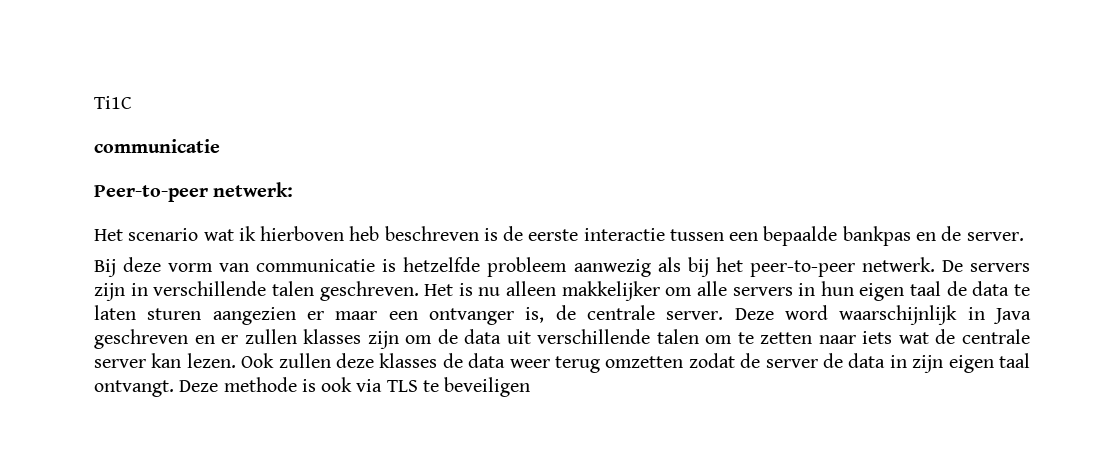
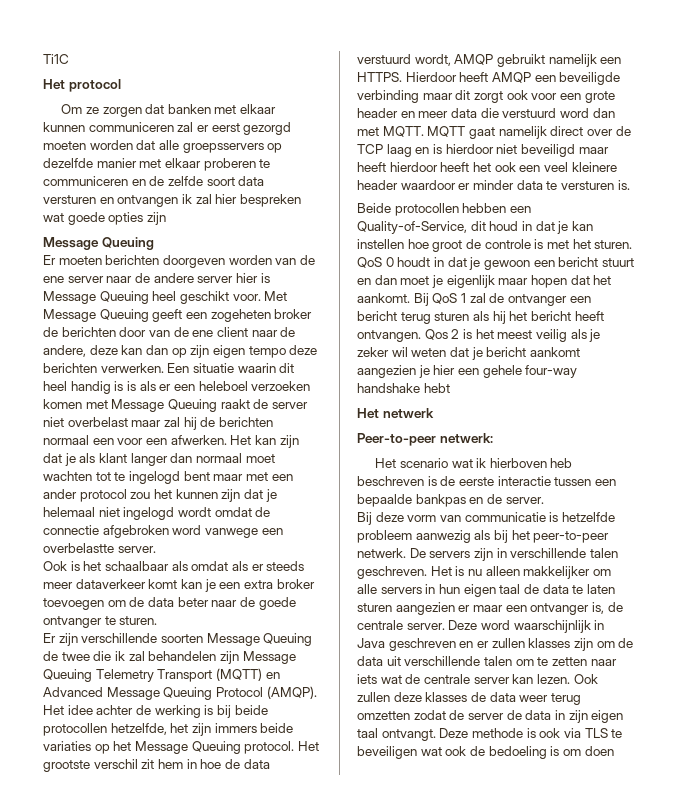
  Ti1C
- communicatie
+ Het protocol
+ Om ze zorgen dat banken met elkaar kunnen communiceren zal er eerst gezorgd moeten worden dat alle groepsservers op dezelfde manier met elkaar proberen te communiceren en de zelfde soort data versturen en ontvangen ik zal hier bespreken wat goede opties zijn
+ Message Queuing
+ Er moeten berichten doorgeven worden van de ene server naar de andere server hier is Message Queuing heel geschikt voor. Met Message Queuing geeft een zogeheten broker de berichten door van de ene client naar de andere, deze kan dan op zijn eigen tempo deze berichten verwerken. Een situatie waarin dit heel handig is is als er een heleboel verzoeken komen met Message Queuing raakt de server niet overbelast maar zal hij de berichten normaal een voor een afwerken. Het kan zijn dat je als klant langer dan normaal moet wachten tot te ingelogd bent maar met een ander protocol zou het kunnen zijn dat je helemaal niet ingelogd wordt omdat de connectie afgebroken word vanwege een overbelastte server.
+ Ook is het schaalbaar als omdat als er steeds meer dataverkeer komt kan je een extra broker toevoegen om de data beter naar de goede ontvanger te sturen.
+ Er zijn verschillende soorten Message Queuing de twee die ik zal behandelen zijn Message Queuing Telemetry Transport (MQTT) en Advanced Message Queuing Protocol (AMQP). Het idee achter de werking is bij beide protocollen hetzelfde, het zijn immers beide variaties op het Message Queuing protocol. Het grootste verschil zit hem in hoe de data verstuurd wordt, AMQP gebruikt namelijk een HTTPS. Hierdoor heeft AMQP een beveiligde verbinding maar dit zorgt ook voor een grote header en meer data die verstuurd word dan met MQTT. MQTT gaat namelijk direct over de TCP laag en is hierdoor niet beveiligd maar heeft hierdoor heeft het ook een veel kleinere header waardoor er minder data te versturen is.
+ Beide protocollen hebben een Quality-of-Service, dit houd in dat je kan instellen hoe groot de controle is met het sturen. QoS 0 houdt in dat je gewoon een bericht stuurt en dan moet je eigenlijk maar hopen dat het aankomt. Bij QoS 1 zal de ontvanger een bericht terug sturen als hij het bericht heeft ontvangen. Qos 2 is het meest veilig als je zeker wil weten dat je bericht aankomt aangezien je hier een gehele four-way handshake hebt
+ Het netwerk
- Deze methode is ook via TLS te beveiligen
+ Deze methode is ook via TLS te beveiligen wat ook de bedoeling is om doen

